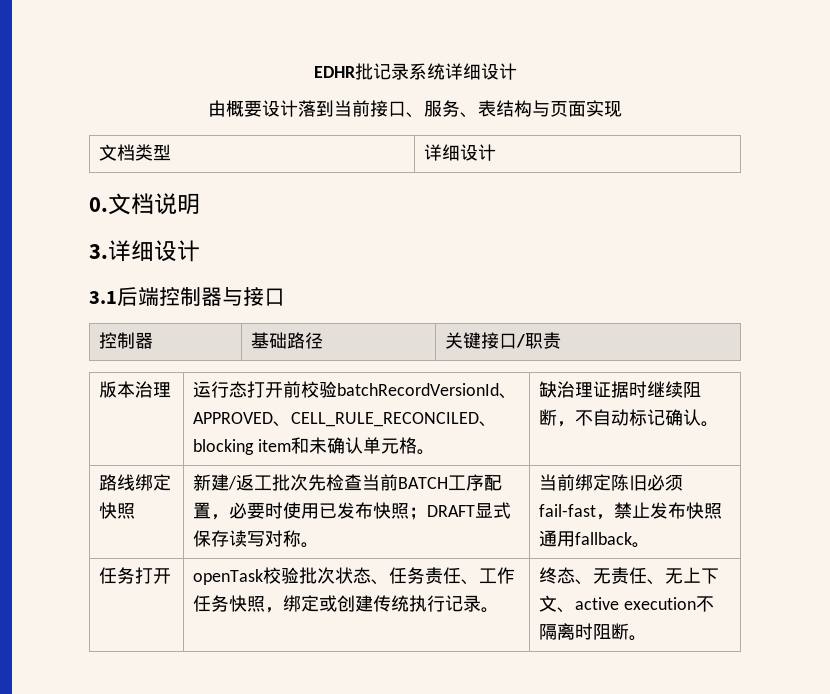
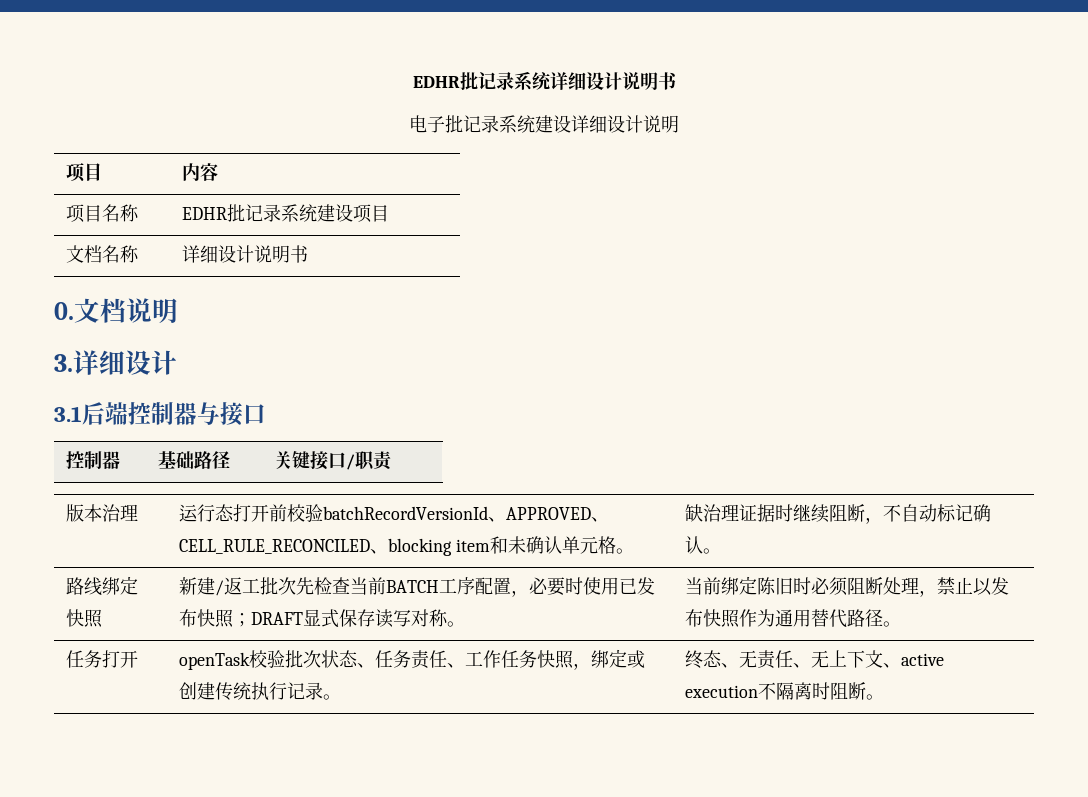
- EDHR批记录系统详细设计
- 由概要设计落到当前接口、服务、表结构与页面实现
- 文档类型 | 详细设计
+ EDHR批记录系统详细设计说明书
+ 电子批记录系统建设详细设计说明
+ 项目 | 内容
+ 项目名称 | EDHR批记录系统建设项目
+ 文档名称 | 详细设计说明书
- 路线绑定快照 | 新建/返工批次先检查当前BATCH工序配置，必要时使用已发布快照；DRAFT显式保存读写对称。 | 当前绑定陈旧必须fail-fast，禁止发布快照通用fallback。
+ 路线绑定快照 | 新建/返工批次先检查当前BATCH工序配置，必要时使用已发布快照；DRAFT显式保存读写对称。 | 当前绑定陈旧时必须阻断处理，禁止以发布快照作为通用替代路径。

